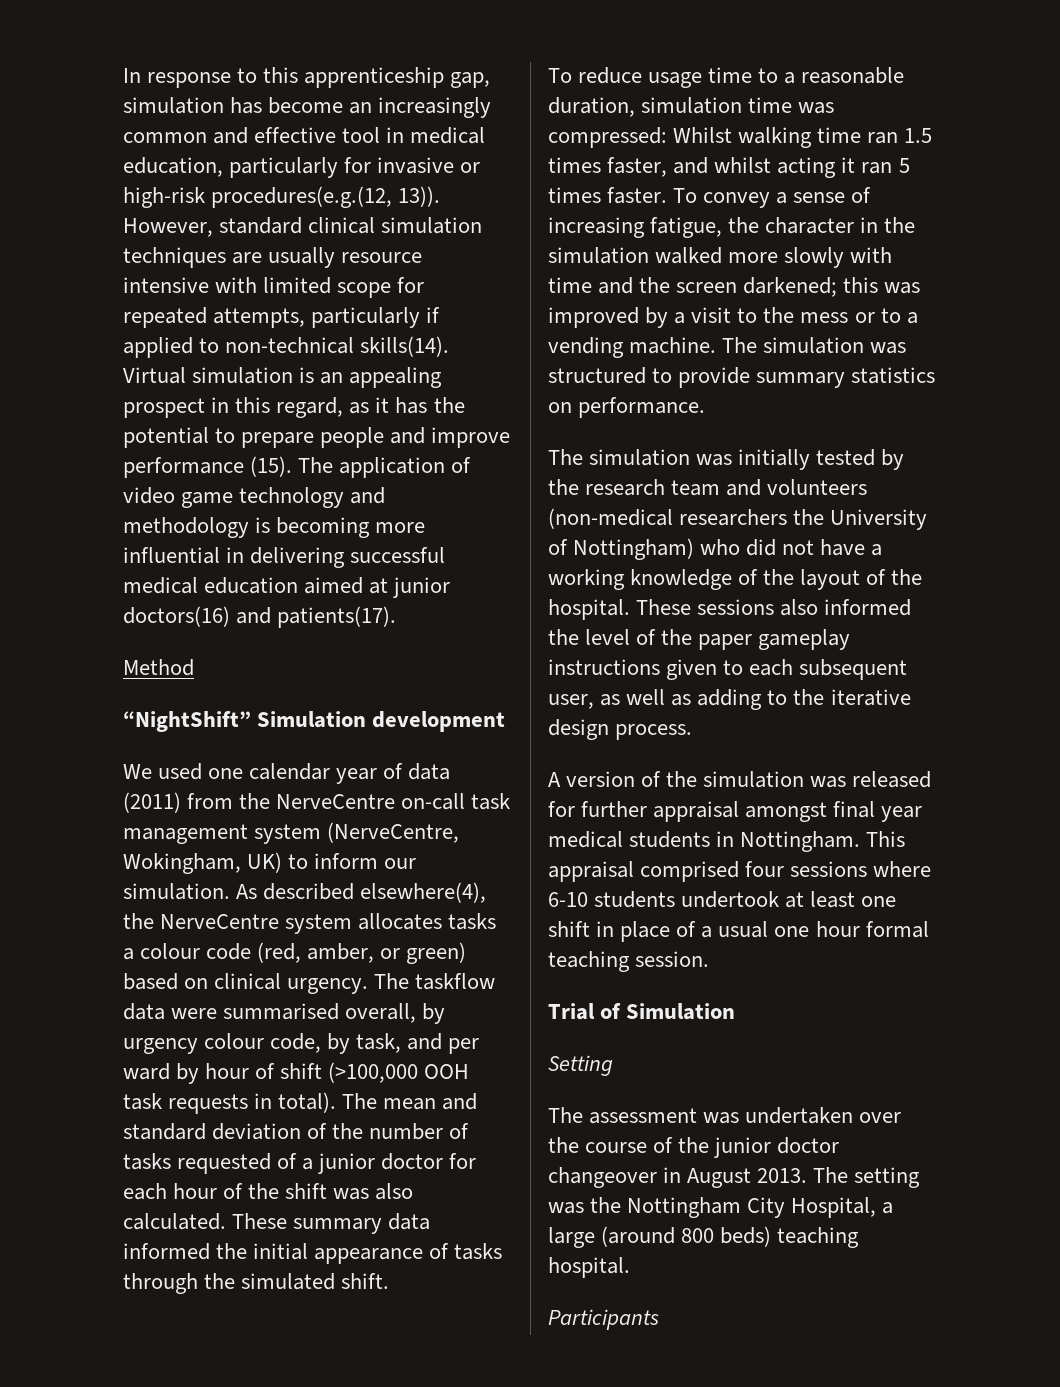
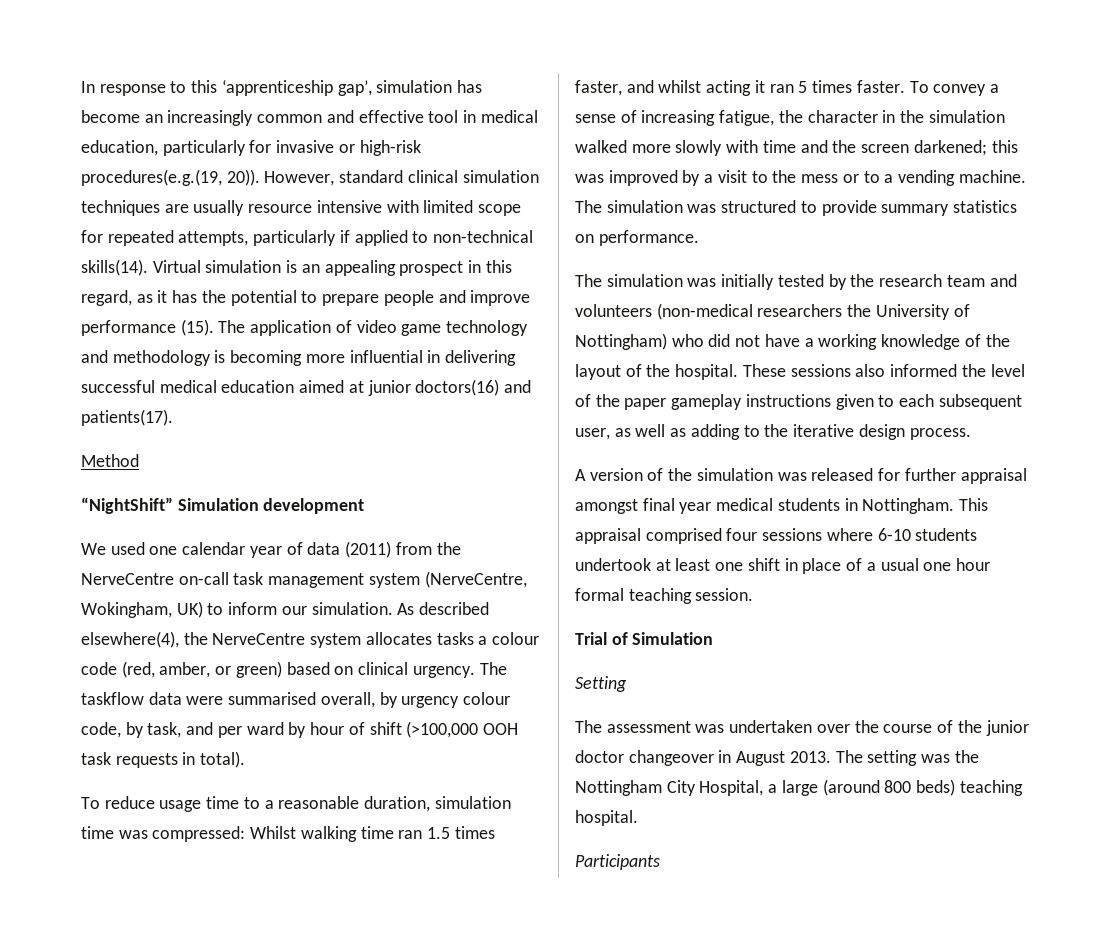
- In response to this apprenticeship gap, simulation has become an increasingly common and effective tool in medical education, particularly for invasive or high-risk procedures(e.g.(12, 13)).
+ In response to this ‘apprenticeship gap’, simulation has become an increasingly common and effective tool in medical education, particularly for invasive or high-risk procedures(e.g.(19, 20)).
- The mean and standard deviation of the number of tasks requested of a junior doctor for each hour of the shift was also calculated. These summary data informed the initial appearance of tasks through the simulated shift.

